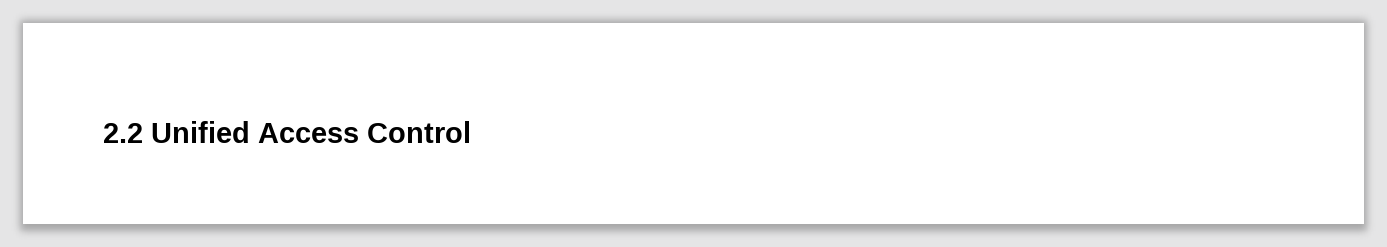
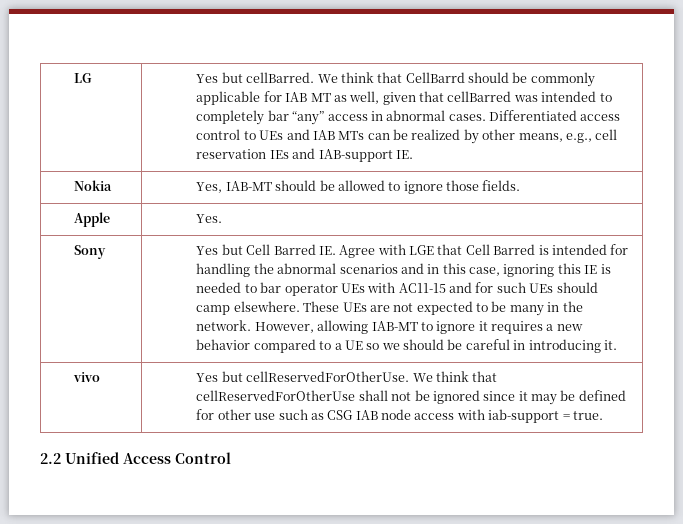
+ LG | Yes but cellBarred. We think that CellBarrd should be commonly applicable for IAB MT as well, given that cellBarred was intended to completely bar “any” access in abnormal cases. Differentiated access control to UEs and IAB MTs can be realized by other means, e.g., cell reservation IEs and IAB-support IE.
+ Nokia | Yes, IAB-MT should be allowed to ignore those fields.
+ Apple | Yes.
+ Sony | Yes but Cell Barred IE. Agree with LGE that Cell Barred is intended for handling the abnormal scenarios and in this case, ignoring this IE is needed to bar operator UEs with AC11-15 and for such UEs should camp elsewhere. These UEs are not expected to be many in the network. However, allowing IAB-MT to ignore it requires a new behavior compared to a UE so we should be careful in introducing it.
+ vivo | Yes but cellReservedForOtherUse. We think that cellReservedForOtherUse shall not be ignored since it may be defined for other use such as CSG IAB node access with iab-support = true.

